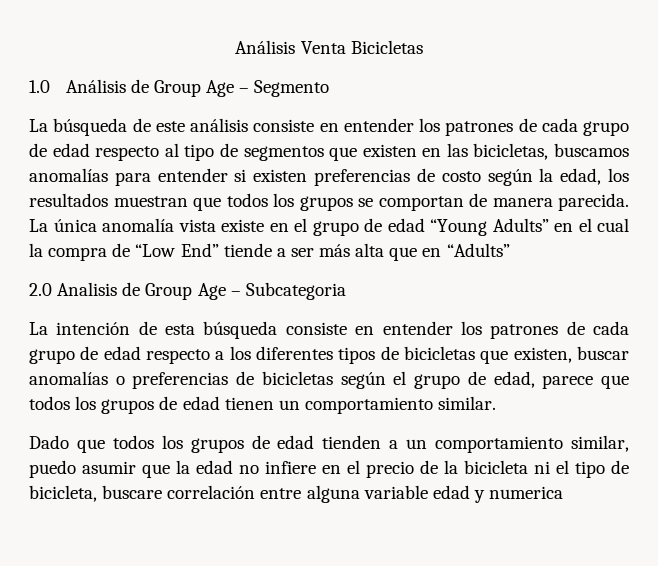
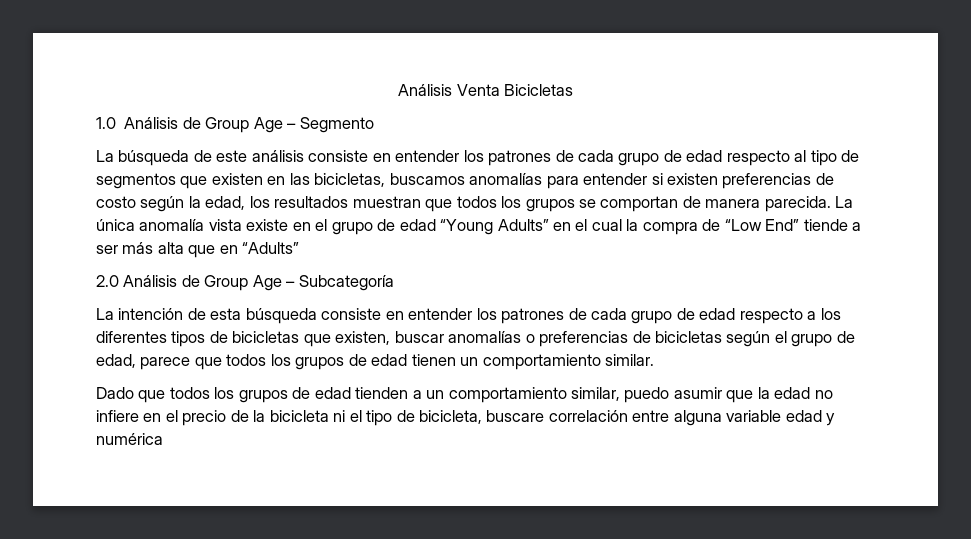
- 2.0 Analisis de Group Age – Subcategoria
+ 2.0 Análisis de Group Age – Subcategoría
- Dado que todos los grupos de edad tienden a un comportamiento similar, puedo asumir que la edad no infiere en el precio de la bicicleta ni el tipo de bicicleta, buscare correlación entre alguna variable edad y numerica
+ Dado que todos los grupos de edad tienden a un comportamiento similar, puedo asumir que la edad no infiere en el precio de la bicicleta ni el tipo de bicicleta, buscare correlación entre alguna variable edad y numérica

